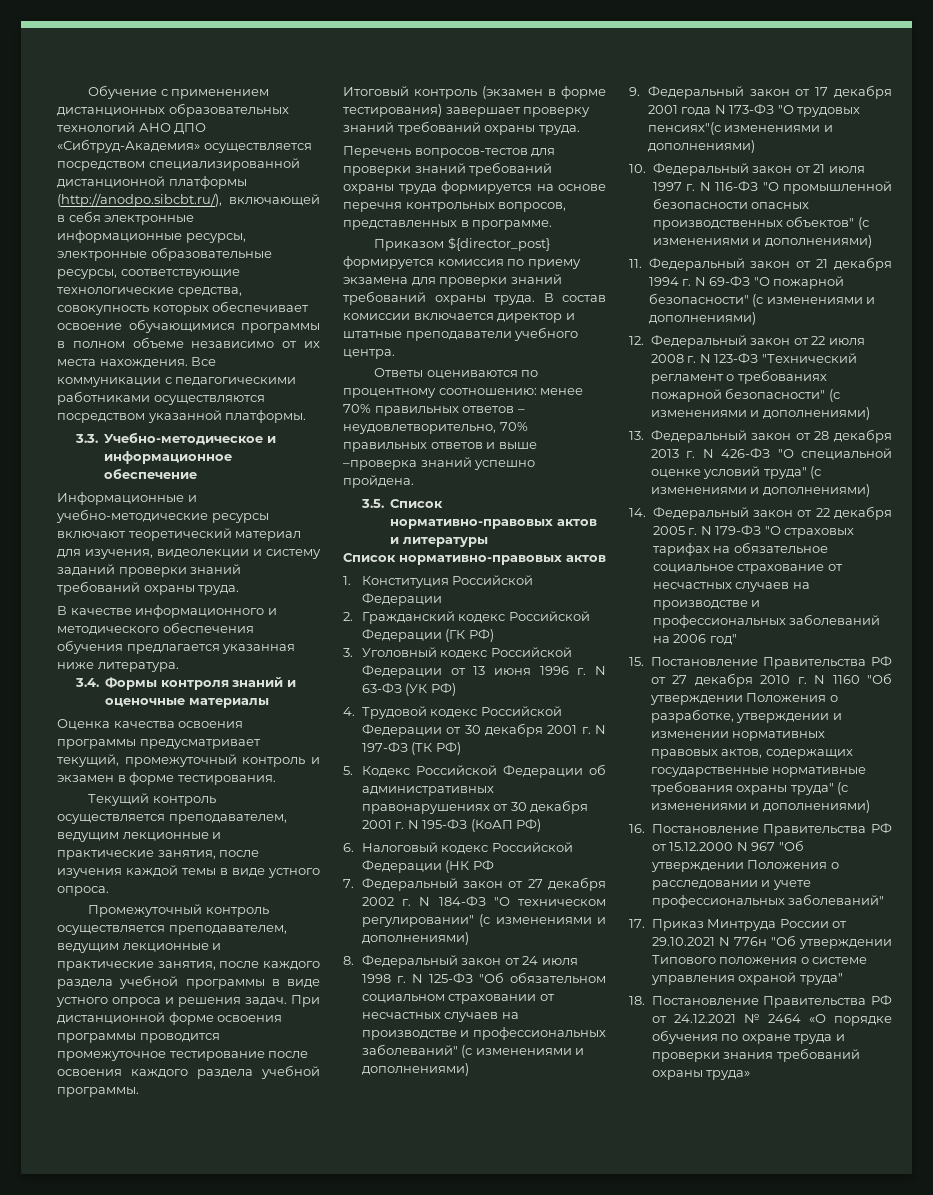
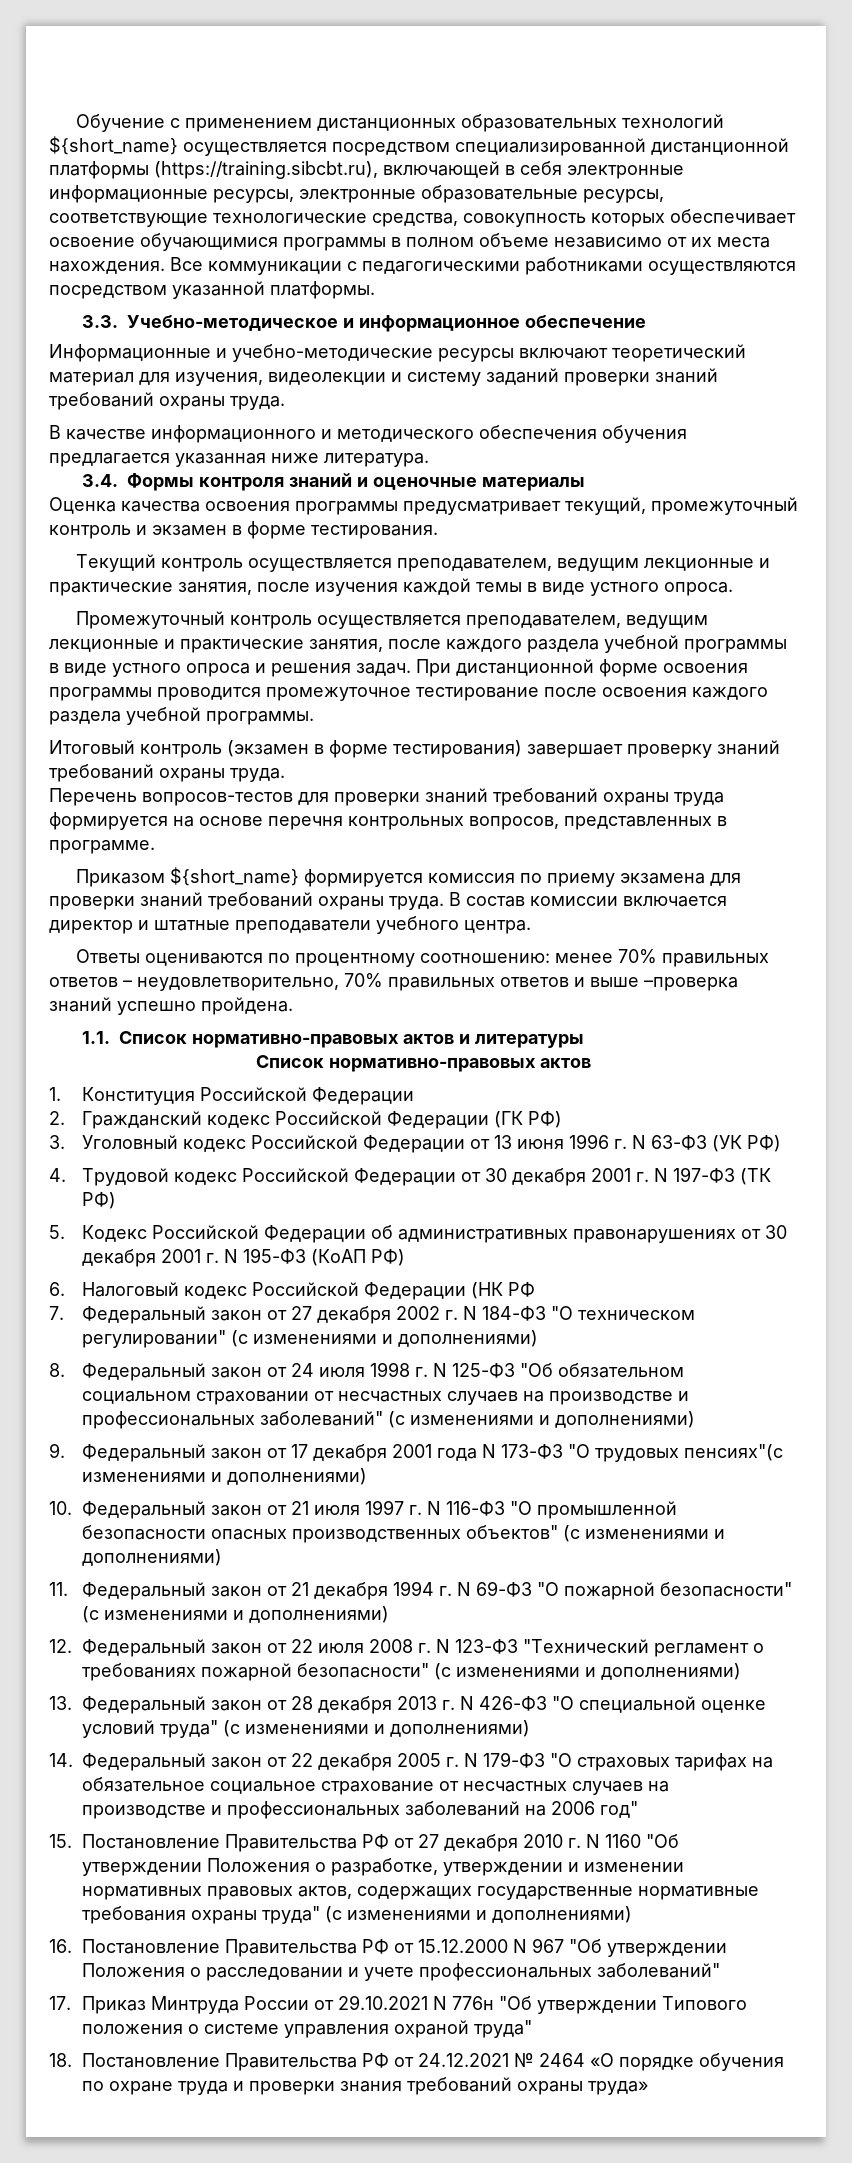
- Обучение с применением дистанционных образовательных технологий АНО ДПО «Сибтруд-Академия» осуществляется посредством специализированной дистанционной платформы (http://anodpo.sibcbt.ru/), включающей в себя электронные информационные ресурсы, электронные образовательные ресурсы, соответствующие технологические средства, совокупность которых обеспечивает освоение обучающимися программы в полном объеме независимо от их места нахождения.
+ Обучение с применением дистанционных образовательных технологий ${short_name} осуществляется посредством специализированной дистанционной платформы (https://training.sibcbt.ru), включающей в себя электронные информационные ресурсы, электронные образовательные ресурсы, соответствующие технологические средства, совокупность которых обеспечивает освоение обучающимися программы в полном объеме независимо от их места нахождения.
- Приказом ${director_post} формируется комиссия по приему экзамена для проверки знаний требований охраны труда.
+ Приказом ${short_name} формируется комиссия по приему экзамена для проверки знаний требований охраны труда.
- 3.5. Список нормативно-правовых актов и литературы
+ 1.1. Список нормативно-правовых актов и литературы

